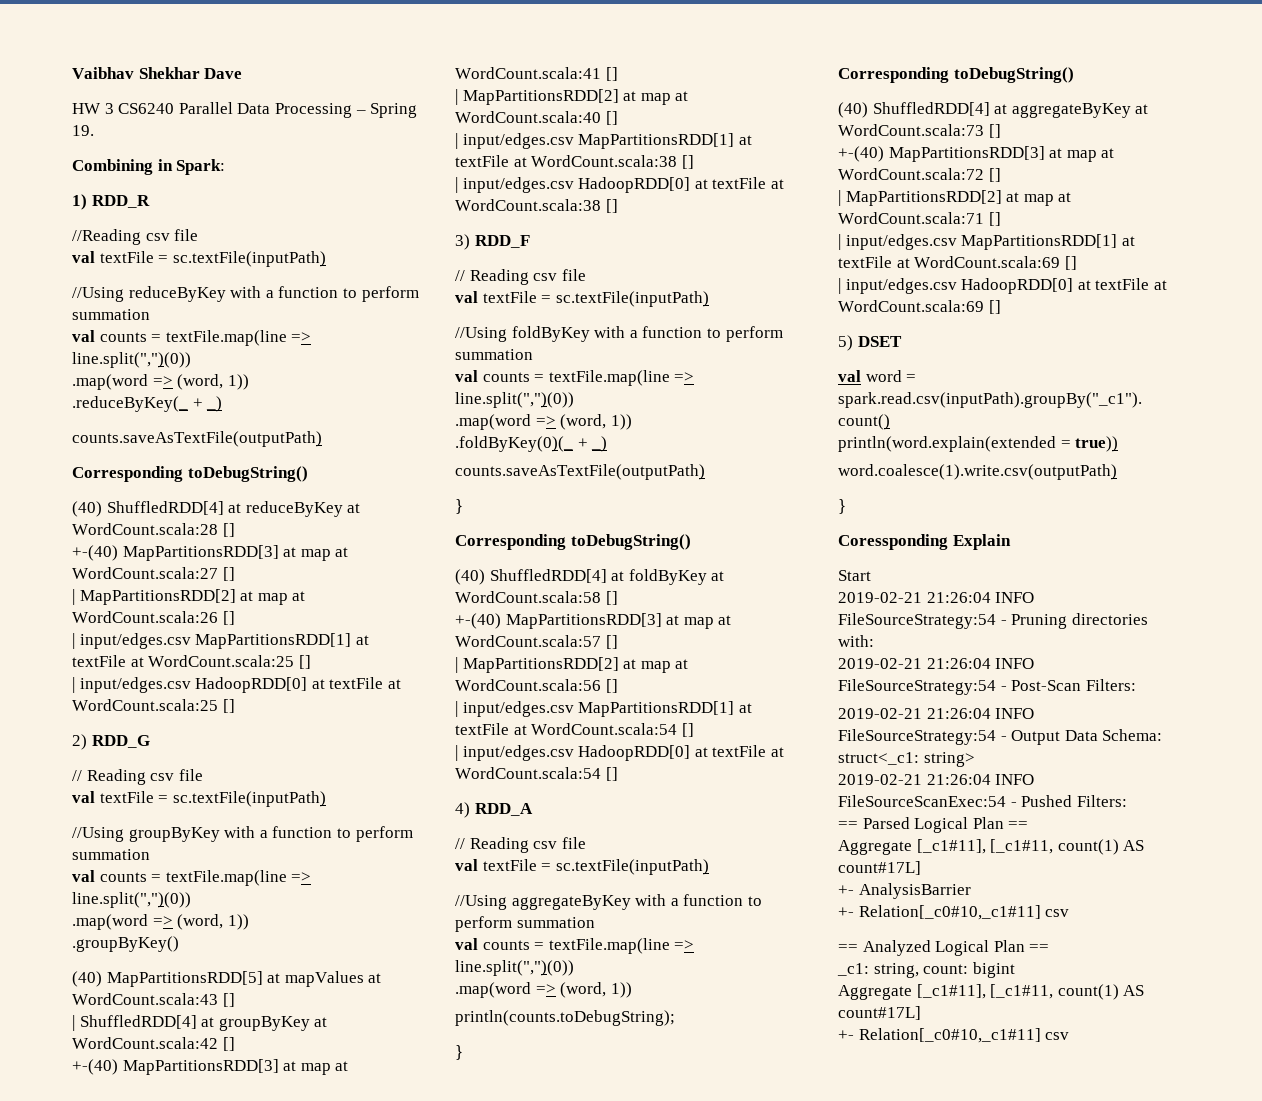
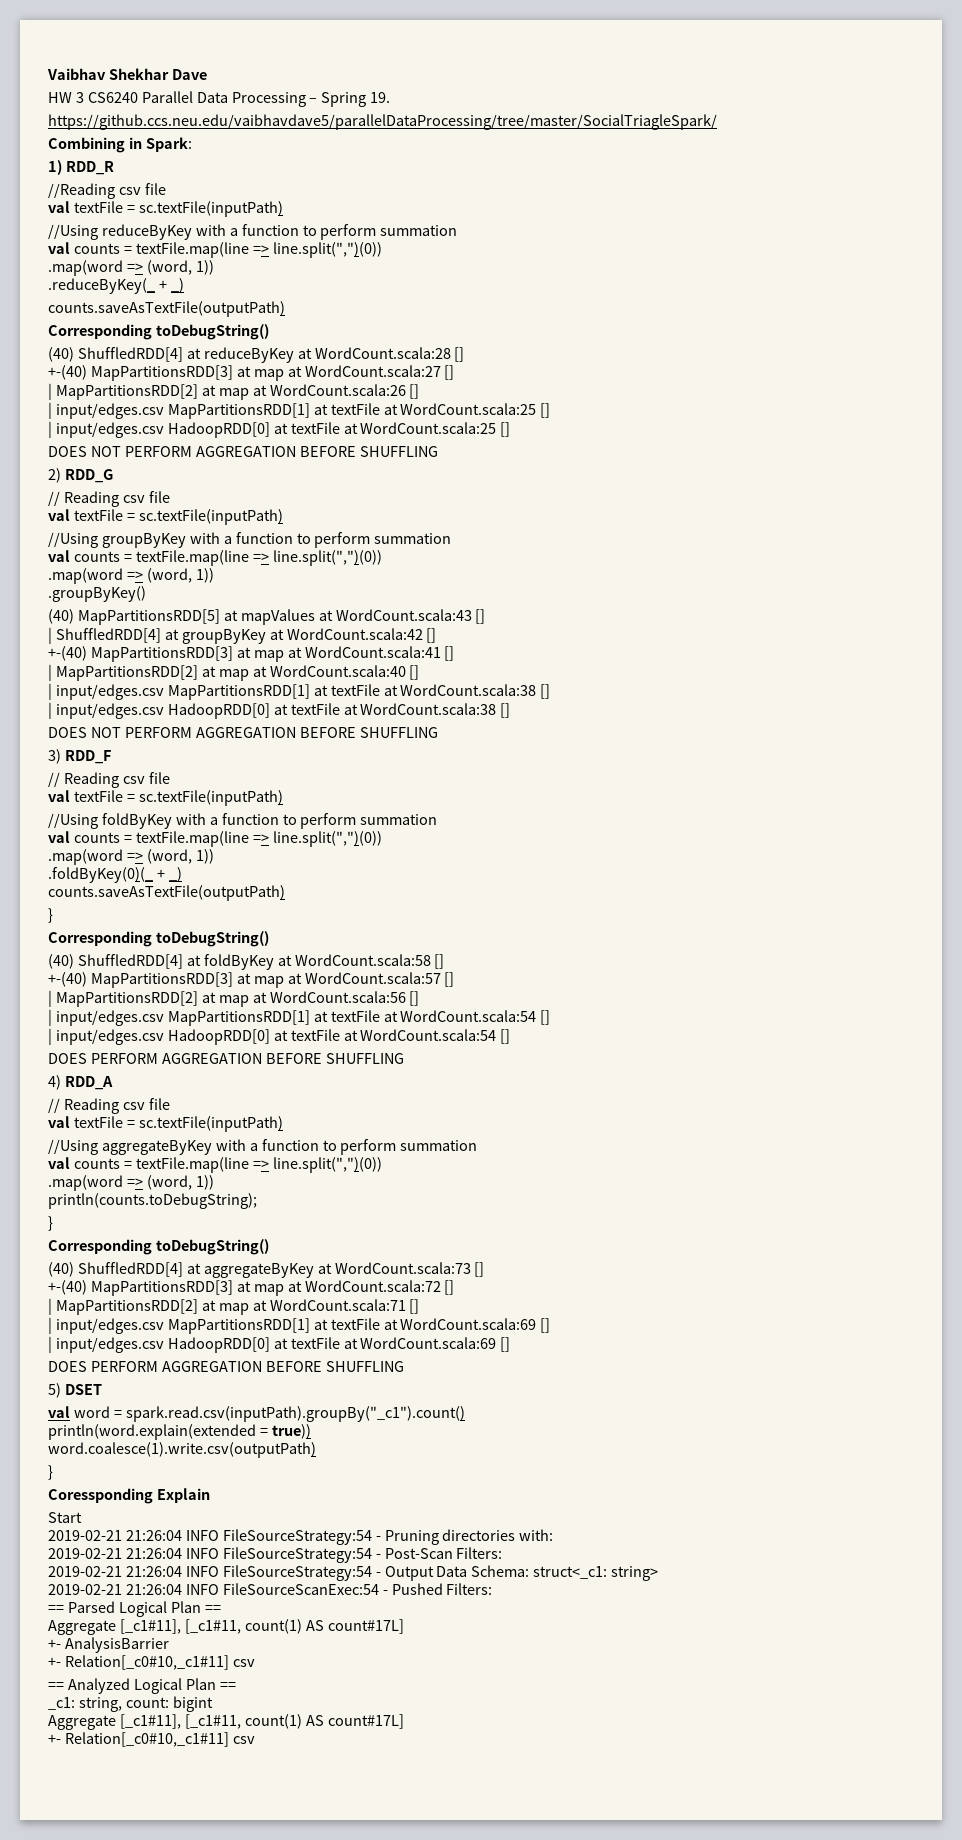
+ https://github.ccs.neu.edu/vaibhavdave5/parallelDataProcessing/tree/master/SocialTriagleSpark/
  | input/edges.csv HadoopRDD[0] at textFile at WordCount.scala:25 []
+ DOES NOT PERFORM AGGREGATION BEFORE SHUFFLING
  | input/edges.csv HadoopRDD[0] at textFile at WordCount.scala:38 []
+ DOES NOT PERFORM AGGREGATION BEFORE SHUFFLING
  | input/edges.csv HadoopRDD[0] at textFile at WordCount.scala:54 []
+ DOES PERFORM AGGREGATION BEFORE SHUFFLING
  | input/edges.csv HadoopRDD[0] at textFile at WordCount.scala:69 []
+ DOES PERFORM AGGREGATION BEFORE SHUFFLING

